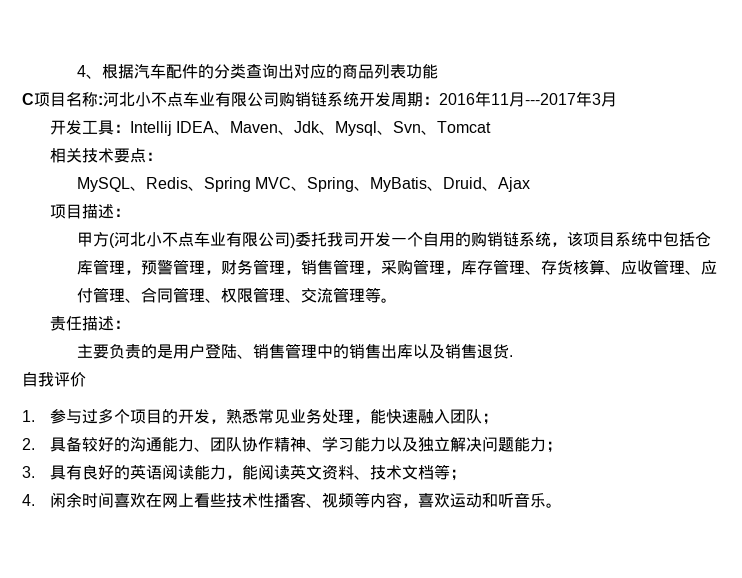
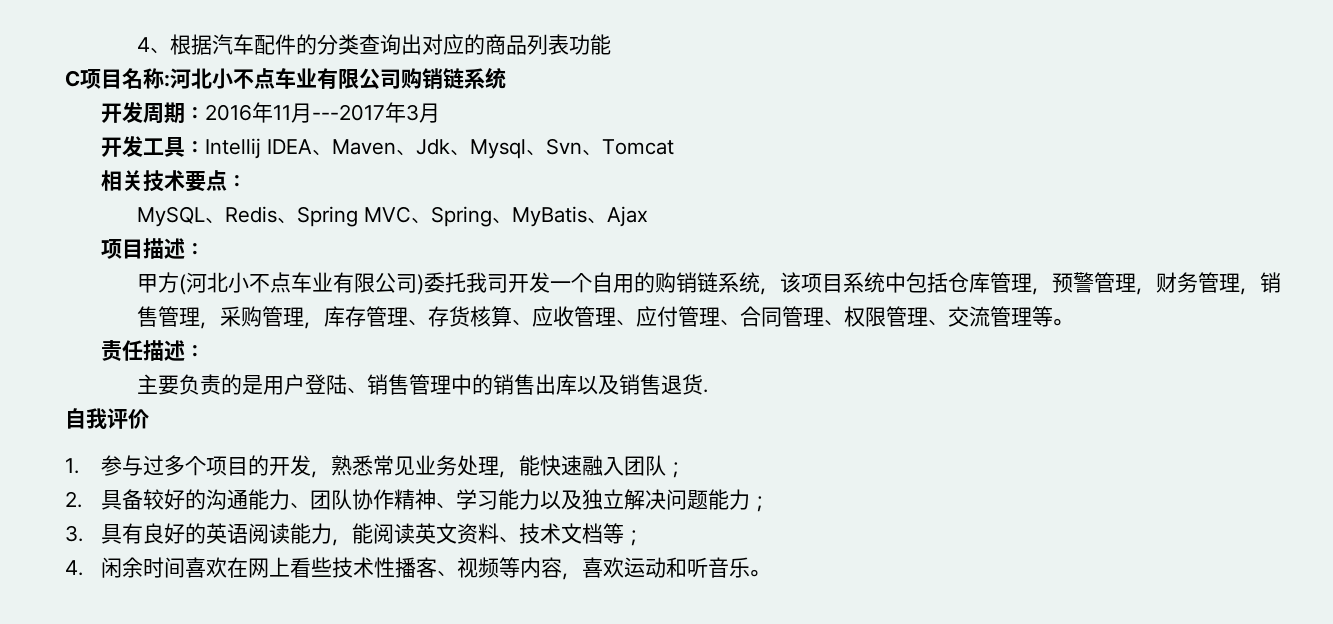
- C项目名称:河北小不点车业有限公司购销链系统开发周期：2016年11月---2017年3月
+ C项目名称:河北小不点车业有限公司购销链系统
+ 开发周期：2016年11月---2017年3月
- MySQL、Redis、Spring MVC、Spring、MyBatis、Druid、Ajax
+ MySQL、Redis、Spring MVC、Spring、MyBatis、Ajax

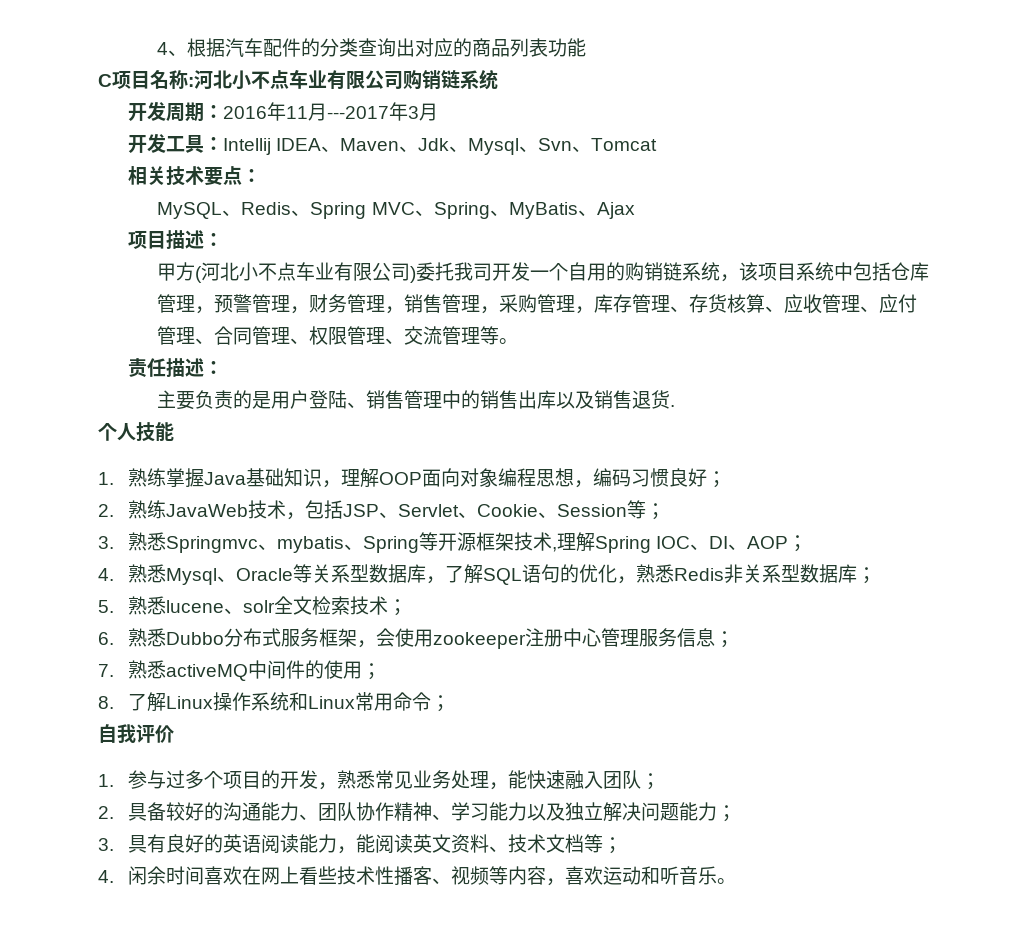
+ 个人技能
+ 1.熟练掌握Java基础知识，理解OOP面向对象编程思想，编码习惯良好；
+ 2.熟练JavaWeb技术，包括JSP、Servlet、Cookie、Session等；
+ 3.熟悉Springmvc、mybatis、Spring等开源框架技术,理解Spring IOC、DI、AOP；
+ 4.熟悉Mysql、Oracle等关系型数据库，了解SQL语句的优化，熟悉Redis非关系型数据库；
+ 5.熟悉lucene、solr全文检索技术；
+ 6.熟悉Dubbo分布式服务框架，会使用zookeeper注册中心管理服务信息；
+ 7.熟悉activeMQ中间件的使用；
+ 8.了解Linux操作系统和Linux常用命令；

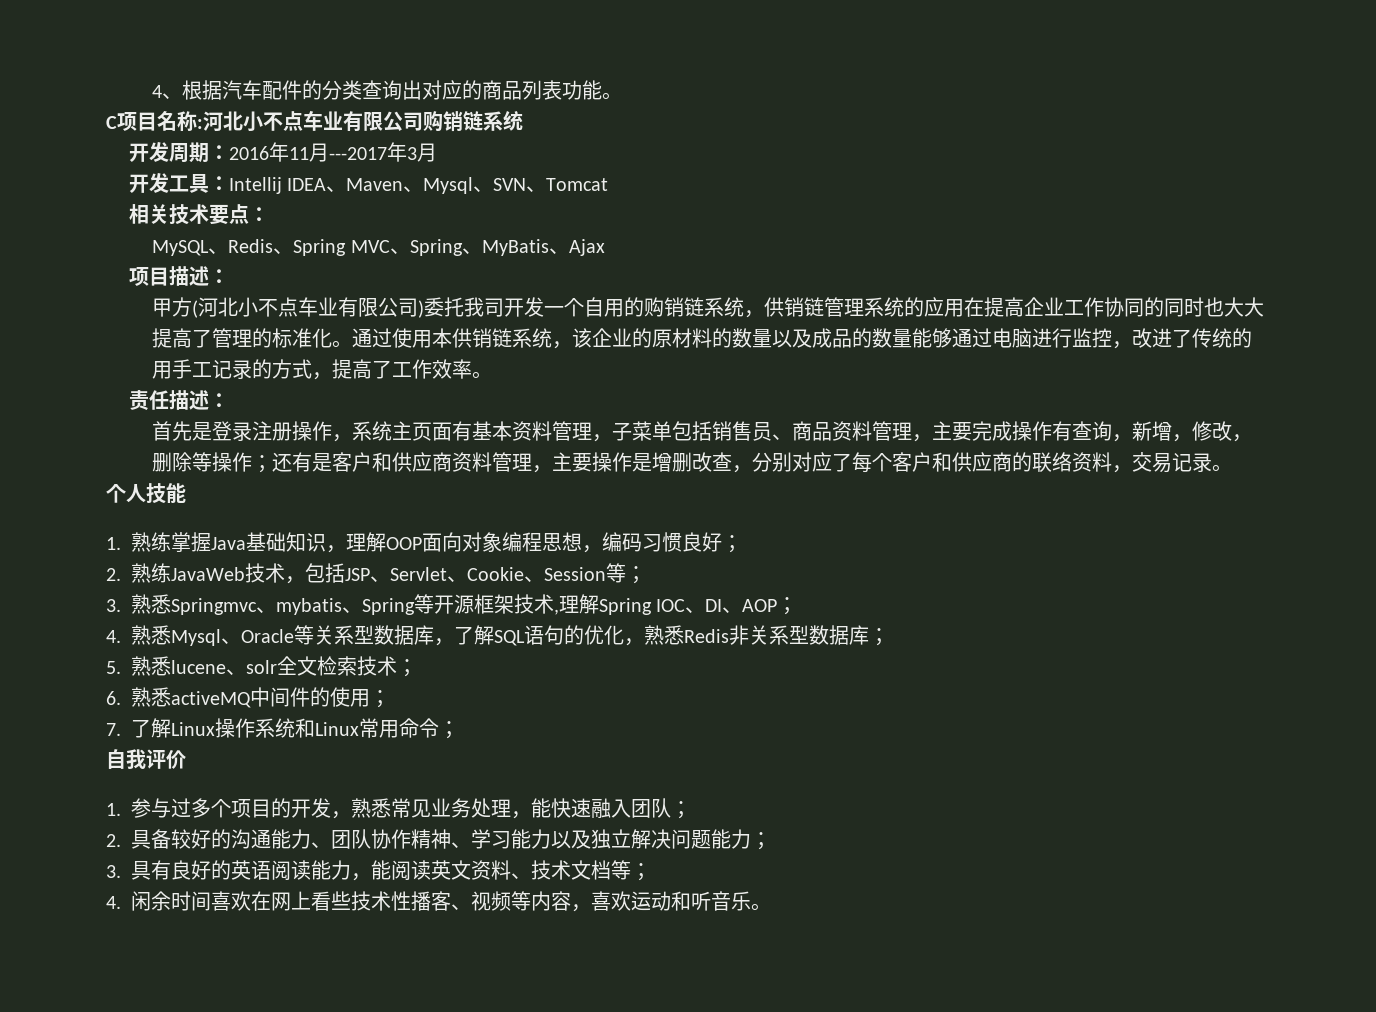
- 4、根据汽车配件的分类查询出对应的商品列表功能
+ 4、根据汽车配件的分类查询出对应的商品列表功能。
- 开发工具：Intellij IDEA、Maven、Jdk、Mysql、Svn、Tomcat
+ 开发工具：Intellij IDEA、Maven、Mysql、SVN、Tomcat
- 甲方(河北小不点车业有限公司)委托我司开发一个自用的购销链系统，该项目系统中包括仓库管理，预警管理，财务管理，销售管理，采购管理，库存管理、存货核算、应收管理、应付管理、合同管理、权限管理、交流管理等。
+ 甲方(河北小不点车业有限公司)委托我司开发一个自用的购销链系统，供销链管理系统的应用在提高企业工作协同的同时也大大提高了管理的标准化。通过使用本供销链系统，该企业的原材料的数量以及成品的数量能够通过电脑进行监控，改进了传统的用手工记录的方式，提高了工作效率。
  责任描述：
- 主要负责的是用户登陆、销售管理中的销售出库以及销售退货.
+ 首先是登录注册操作，系统主页面有基本资料管理，子菜单包括销售员、商品资料管理，主要完成操作有查询，新增，修改，删除等操作；还有是客户和供应商资料管理，主要操作是增删改查，分别对应了每个客户和供应商的联络资料，交易记录。
- 6.熟悉Dubbo分布式服务框架，会使用zookeeper注册中心管理服务信息；
- 7.熟悉activeMQ中间件的使用；
+ 6.熟悉activeMQ中间件的使用；
- 8.了解Linux操作系统和Linux常用命令；
+ 7.了解Linux操作系统和Linux常用命令；

